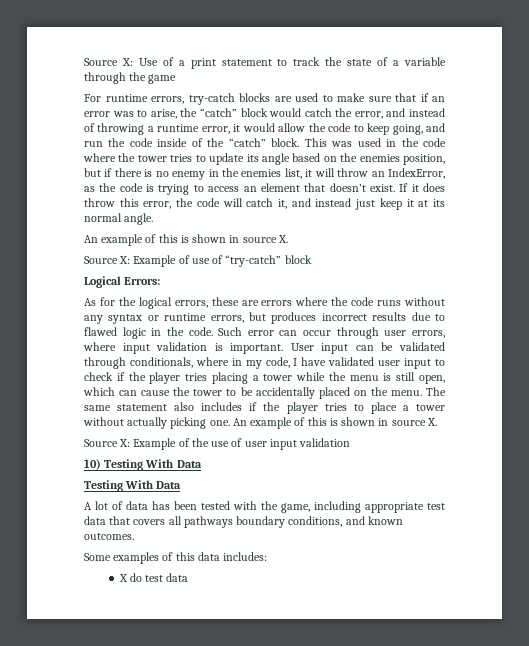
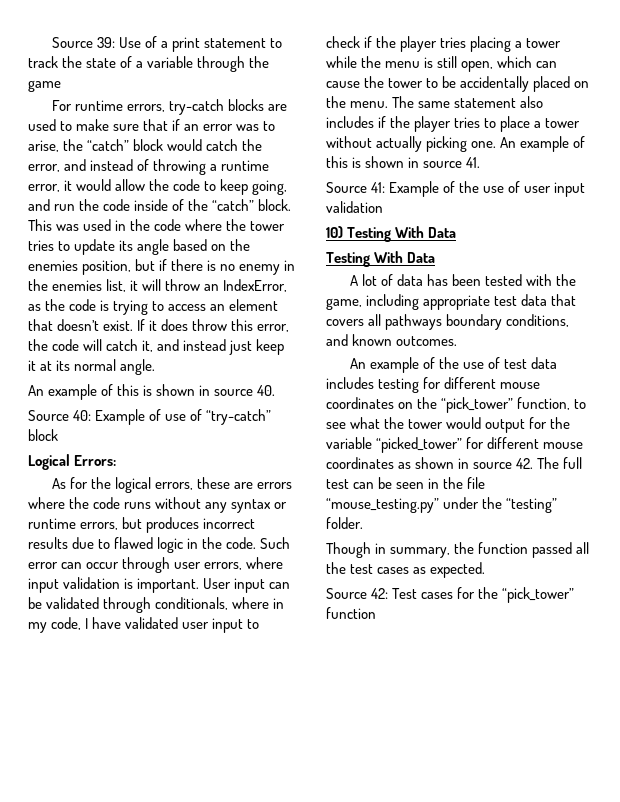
- Source X: Use of a print statement to track the state of a variable through the game
+ Source 39: Use of a print statement to track the state of a variable through the game
  If it does throw this error, the code will catch it, and instead just keep it at its normal angle.
- An example of this is shown in source X.
- Source X: Example of use of “try-catch” block
+ An example of this is shown in source 40.
+ Source 40: Example of use of “try-catch” block
- The same statement also includes if the player tries to place a tower without actually picking one. An example of this is shown in source X.
- Source X: Example of the use of user input validation
+ The same statement also includes if the player tries to place a tower without actually picking one. An example of this is shown in source 41.
+ Source 41: Example of the use of user input validation
- Some examples of this data includes:
- X do test data
+ An example of the use of test data includes testing for different mouse coordinates on the “pick_tower” function, to see what the tower would output for the variable “picked_tower” for different mouse coordinates as shown in source 42. The full test can be seen in the file “mouse_testing.py” under the “testing” folder.
+ Though in summary, the function passed all the test cases as expected.
+ Source 42: Test cases for the “pick_tower” function

